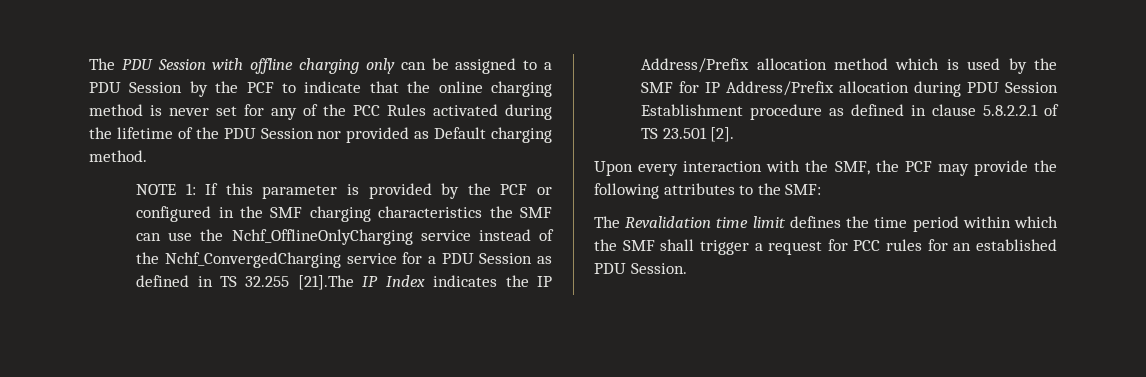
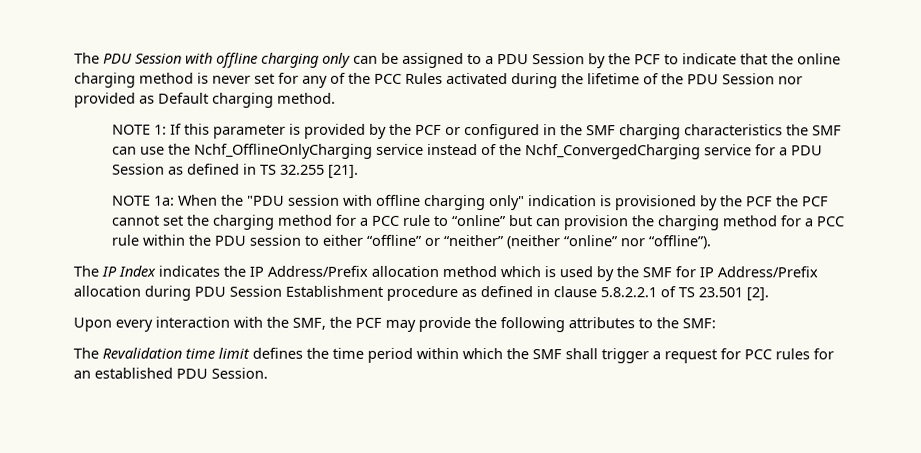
- If this parameter is provided by the PCF or configured in the SMF charging characteristics the SMF can use the Nchf_OfflineOnlyCharging service instead of the Nchf_ConvergedCharging service for a PDU Session as defined in TS 32.255 [21].The IP Index indicates the IP Address/Prefix allocation method which is used by the SMF for IP Address/Prefix allocation during PDU Session Establishment procedure as defined in clause 5.8.2.2.1 of TS 23.501 [2].
+ If this parameter is provided by the PCF or configured in the SMF charging characteristics the SMF can use the Nchf_OfflineOnlyCharging service instead of the Nchf_ConvergedCharging service for a PDU Session as defined in TS 32.255 [21].
+ NOTE 1a: When the "PDU session with offline charging only" indication is provisioned by the PCF the PCF cannot set the charging method for a PCC rule to “online” but can provision the charging method for a PCC rule within the PDU session to either “offline” or “neither” (neither “online” nor “offline”).
+ The IP Index indicates the IP Address/Prefix allocation method which is used by the SMF for IP Address/Prefix allocation during PDU Session Establishment procedure as defined in clause 5.8.2.2.1 of TS 23.501 [2].

